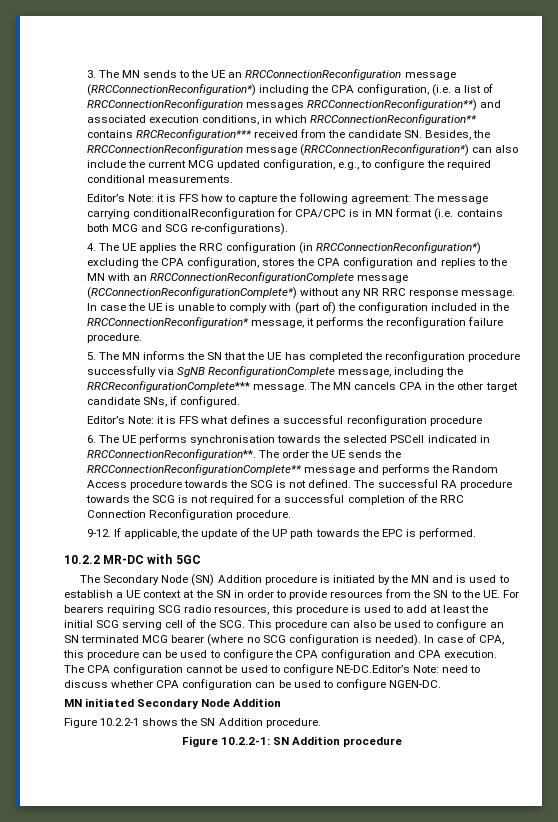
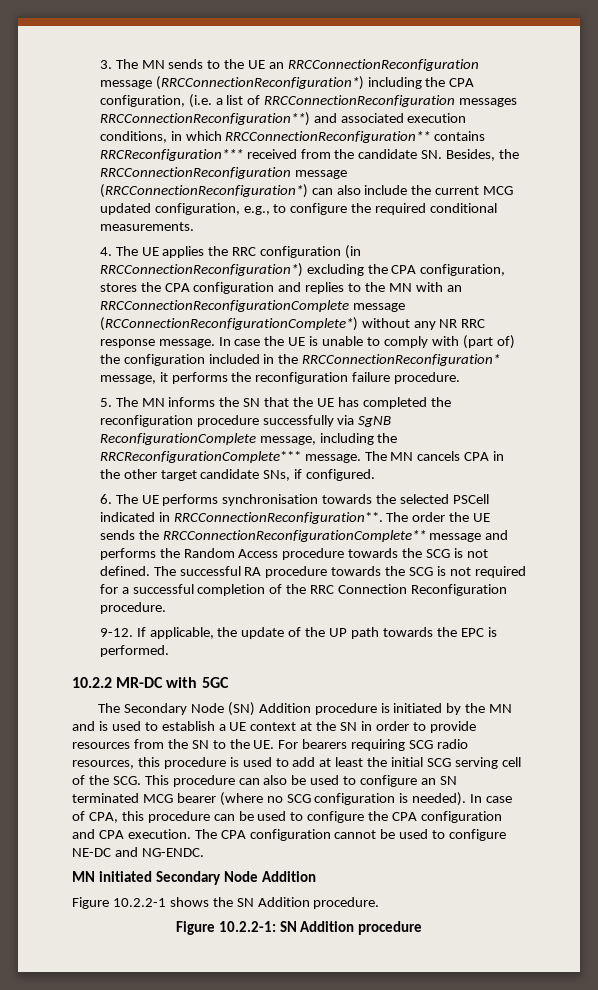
- Editor’s Note: it is FFS how to capture the following agreement: The message carrying conditionalReconfiguration for CPA/CPC is in MN format (i.e. contains both MCG and SCG re-configurations).
- Editor’s Note: it is FFS what defines a successful reconfiguration procedure
- The CPA configuration cannot be used to configure NE-DC.Editor’s Note: need to discuss whether CPA configuration can be used to configure NGEN-DC.
+ The CPA configuration cannot be used to configure NE-DC and NG-ENDC.

